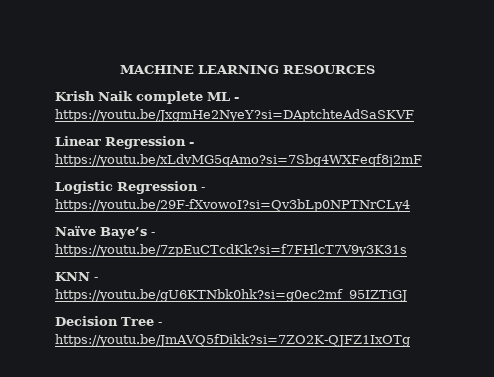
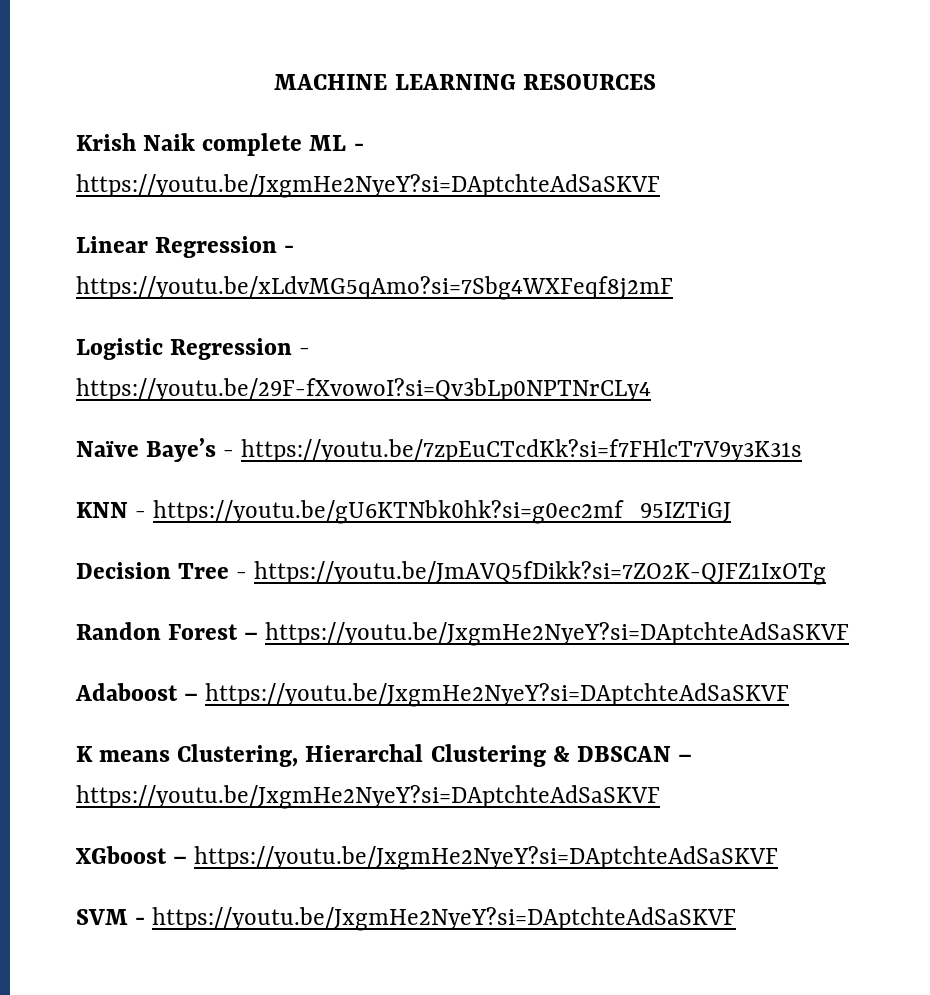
+ Randon Forest – https://youtu.be/JxgmHe2NyeY?si=DAptchteAdSaSKVF
+ Adaboost – https://youtu.be/JxgmHe2NyeY?si=DAptchteAdSaSKVF
+ K means Clustering, Hierarchal Clustering & DBSCAN – https://youtu.be/JxgmHe2NyeY?si=DAptchteAdSaSKVF
+ XGboost – https://youtu.be/JxgmHe2NyeY?si=DAptchteAdSaSKVF
+ SVM - https://youtu.be/JxgmHe2NyeY?si=DAptchteAdSaSKVF

